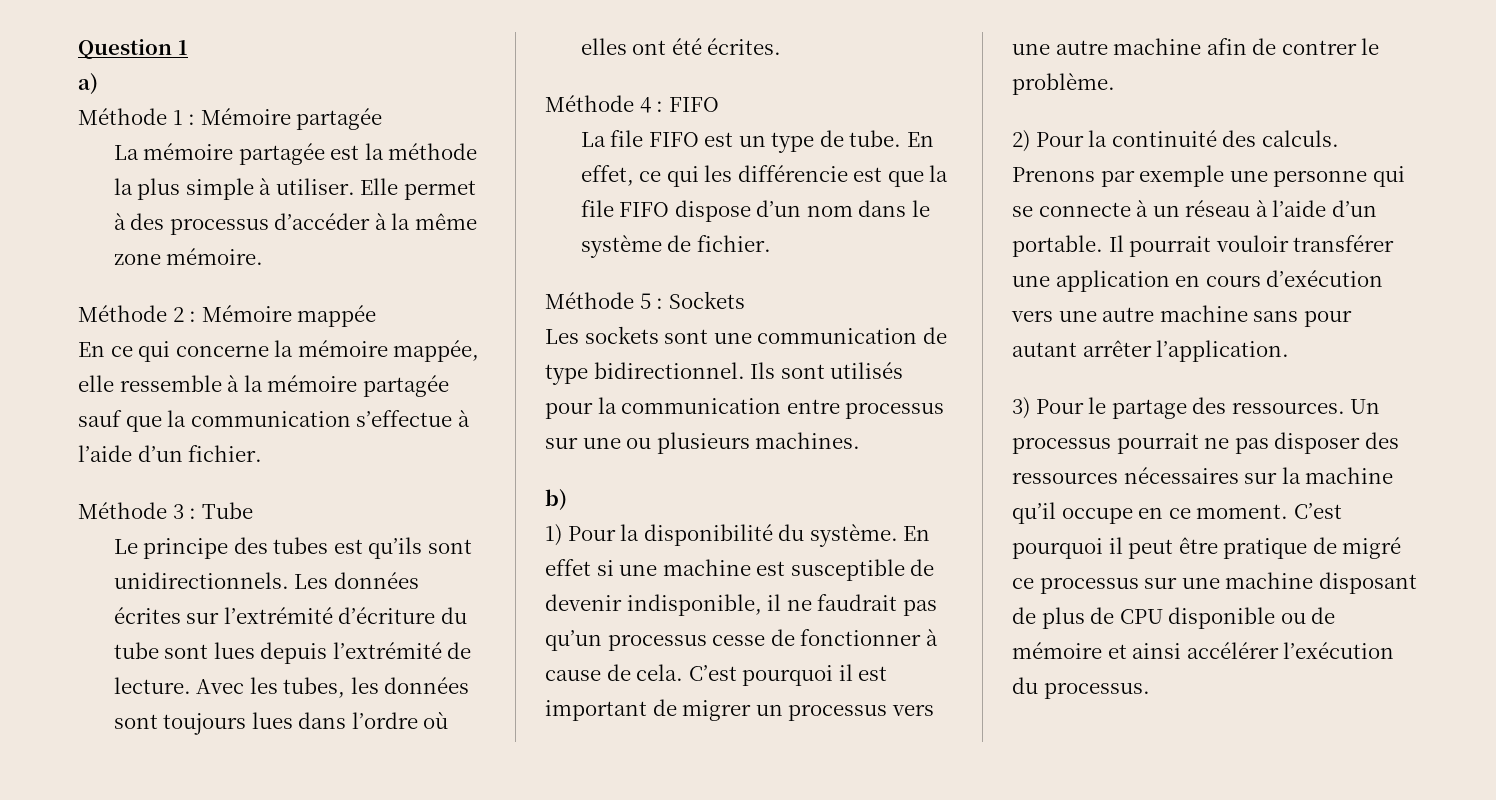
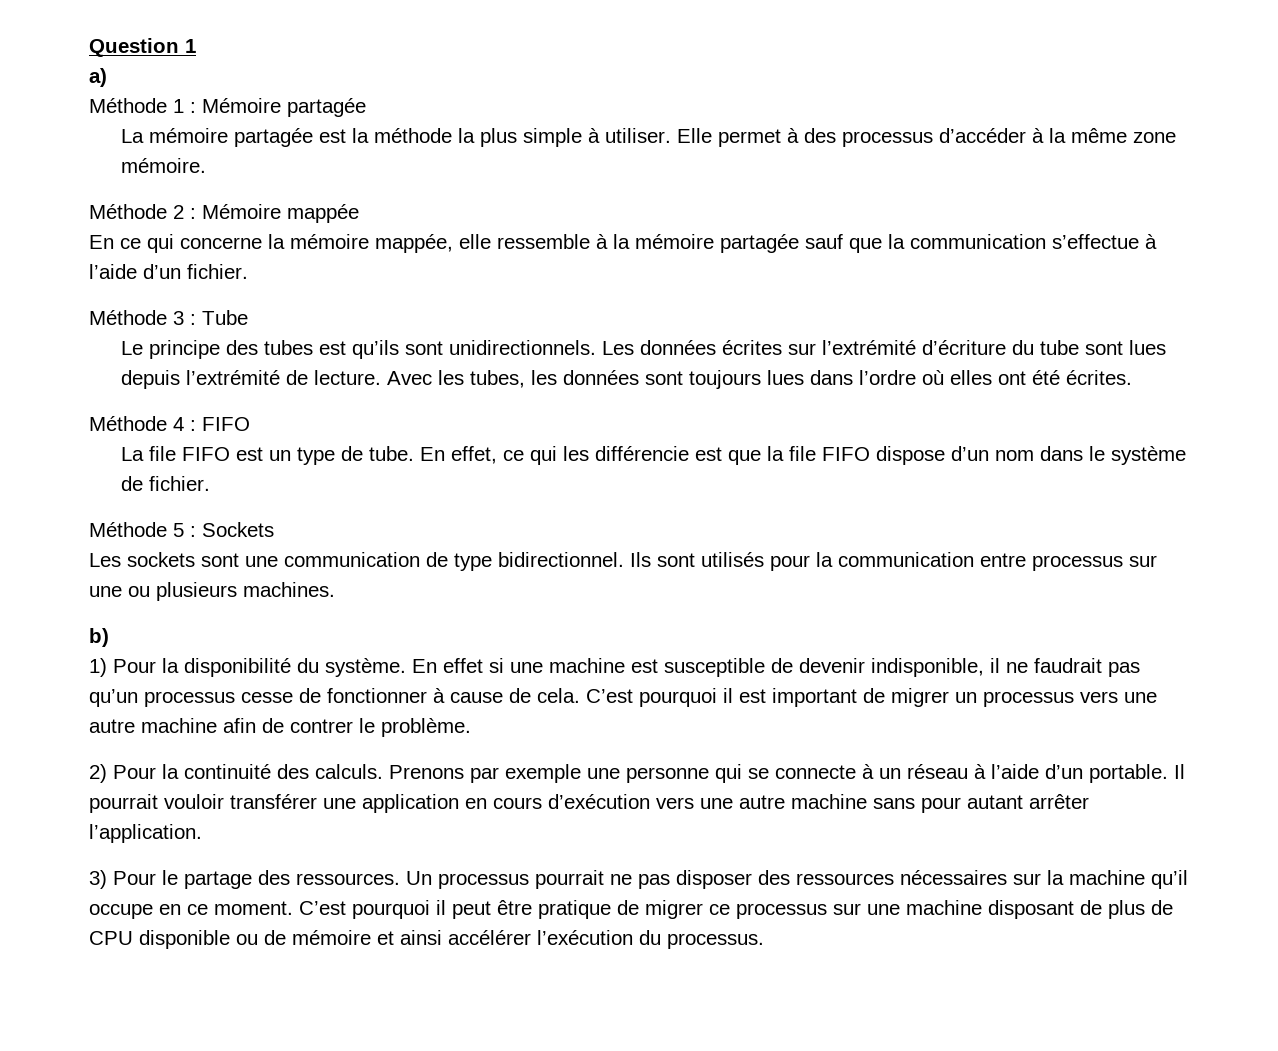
- C’est pourquoi il peut être pratique de migré ce processus sur une machine disposant de plus de CPU disponible ou de mémoire et ainsi accélérer l’exécution du processus.
+ C’est pourquoi il peut être pratique de migrer ce processus sur une machine disposant de plus de CPU disponible ou de mémoire et ainsi accélérer l’exécution du processus.

